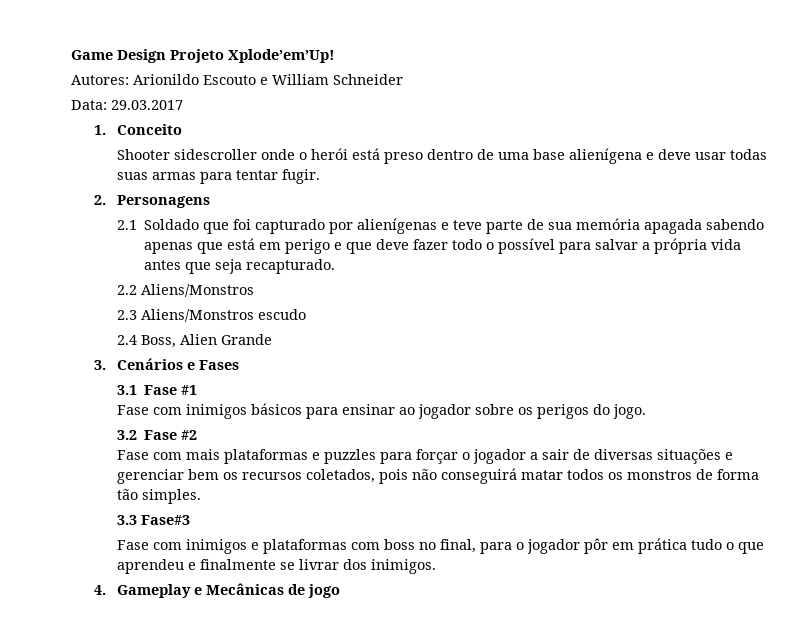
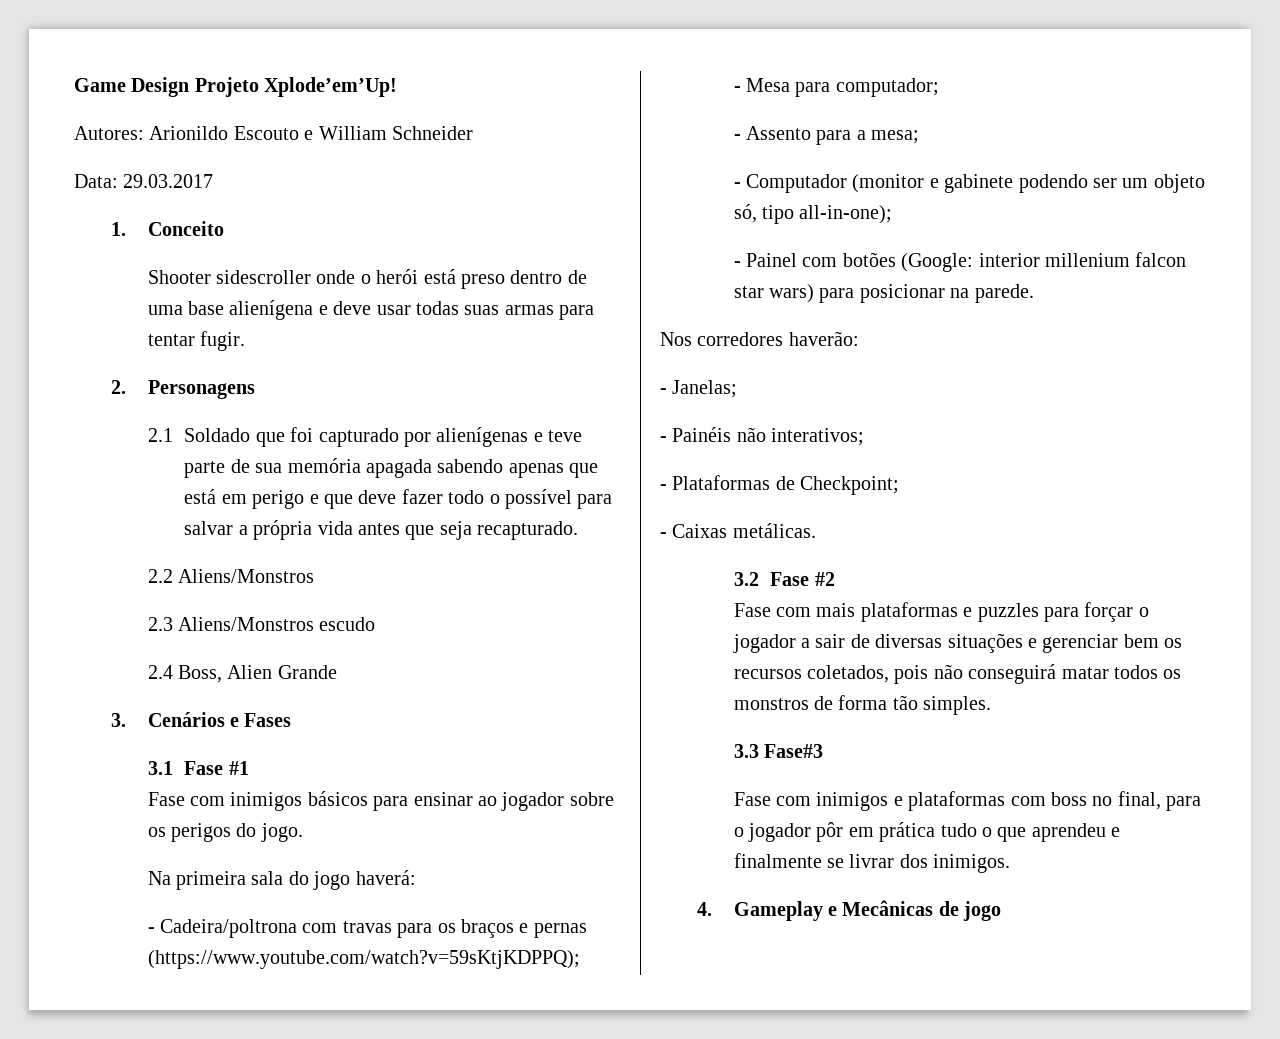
+ Na primeira sala do jogo haverá:
+ - Cadeira/poltrona com travas para os braços e pernas (https://www.youtube.com/watch?v=59sKtjKDPPQ);
+ - Mesa para computador;
+ - Assento para a mesa;
+ - Computador (monitor e gabinete podendo ser um objeto só, tipo all-in-one);
+ - Painel com botões (Google: interior millenium falcon star wars) para posicionar na parede.
+ Nos corredores haverão:
+ - Janelas;
+ - Painéis não interativos;
+ - Plataformas de Checkpoint;
+ - Caixas metálicas.

